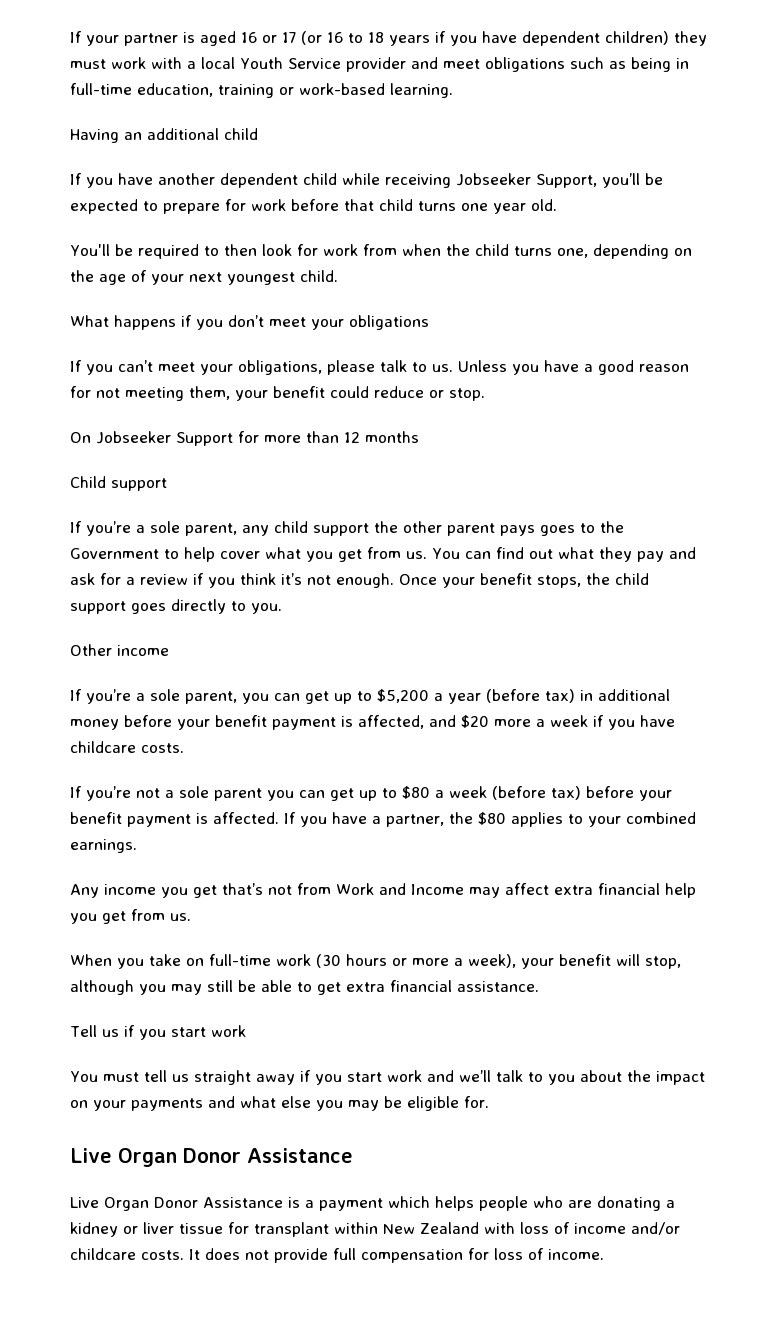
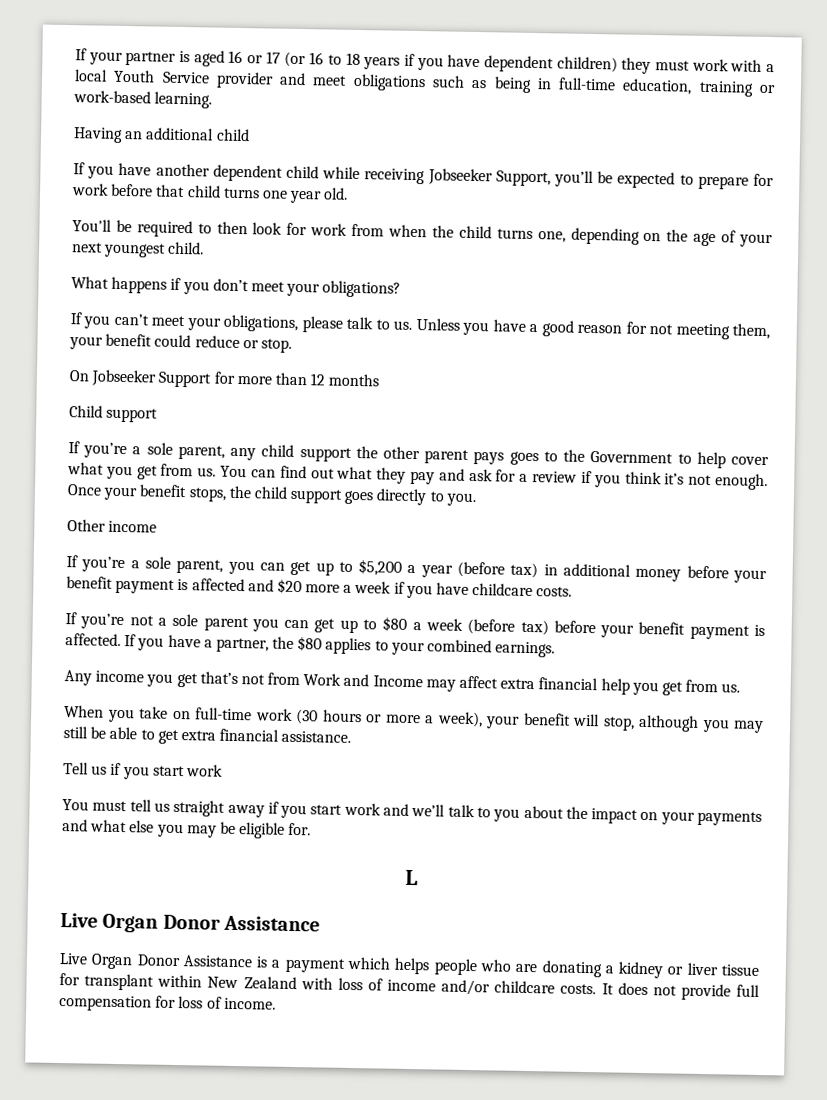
- What happens if you don’t meet your obligations
+ What happens if you don’t meet your obligations?
- If you’re a sole parent, you can get up to $5,200 a year (before tax) in additional money before your benefit payment is affected, and $20 more a week if you have childcare costs.
+ If you’re a sole parent, you can get up to $5,200 a year (before tax) in additional money before your benefit payment is affected and $20 more a week if you have childcare costs.
+ L

